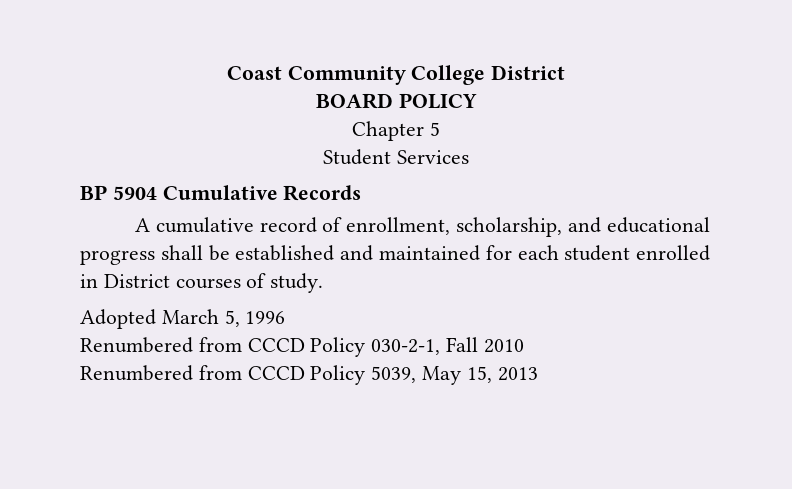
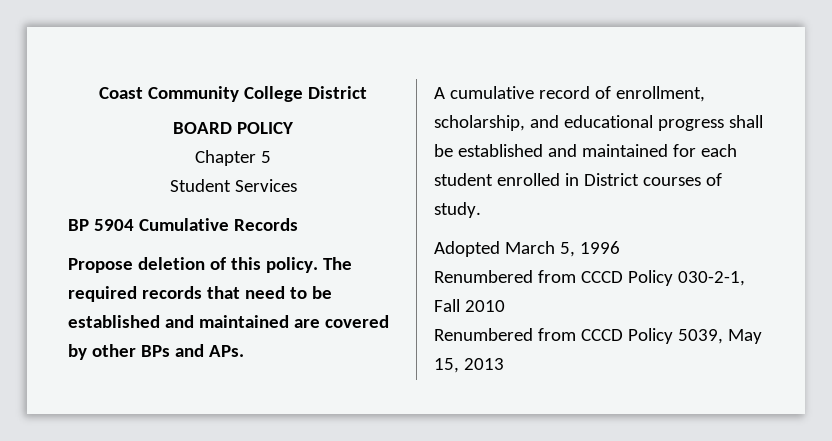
+ Propose deletion of this policy. The required records that need to be established and maintained are covered by other BPs and APs.

